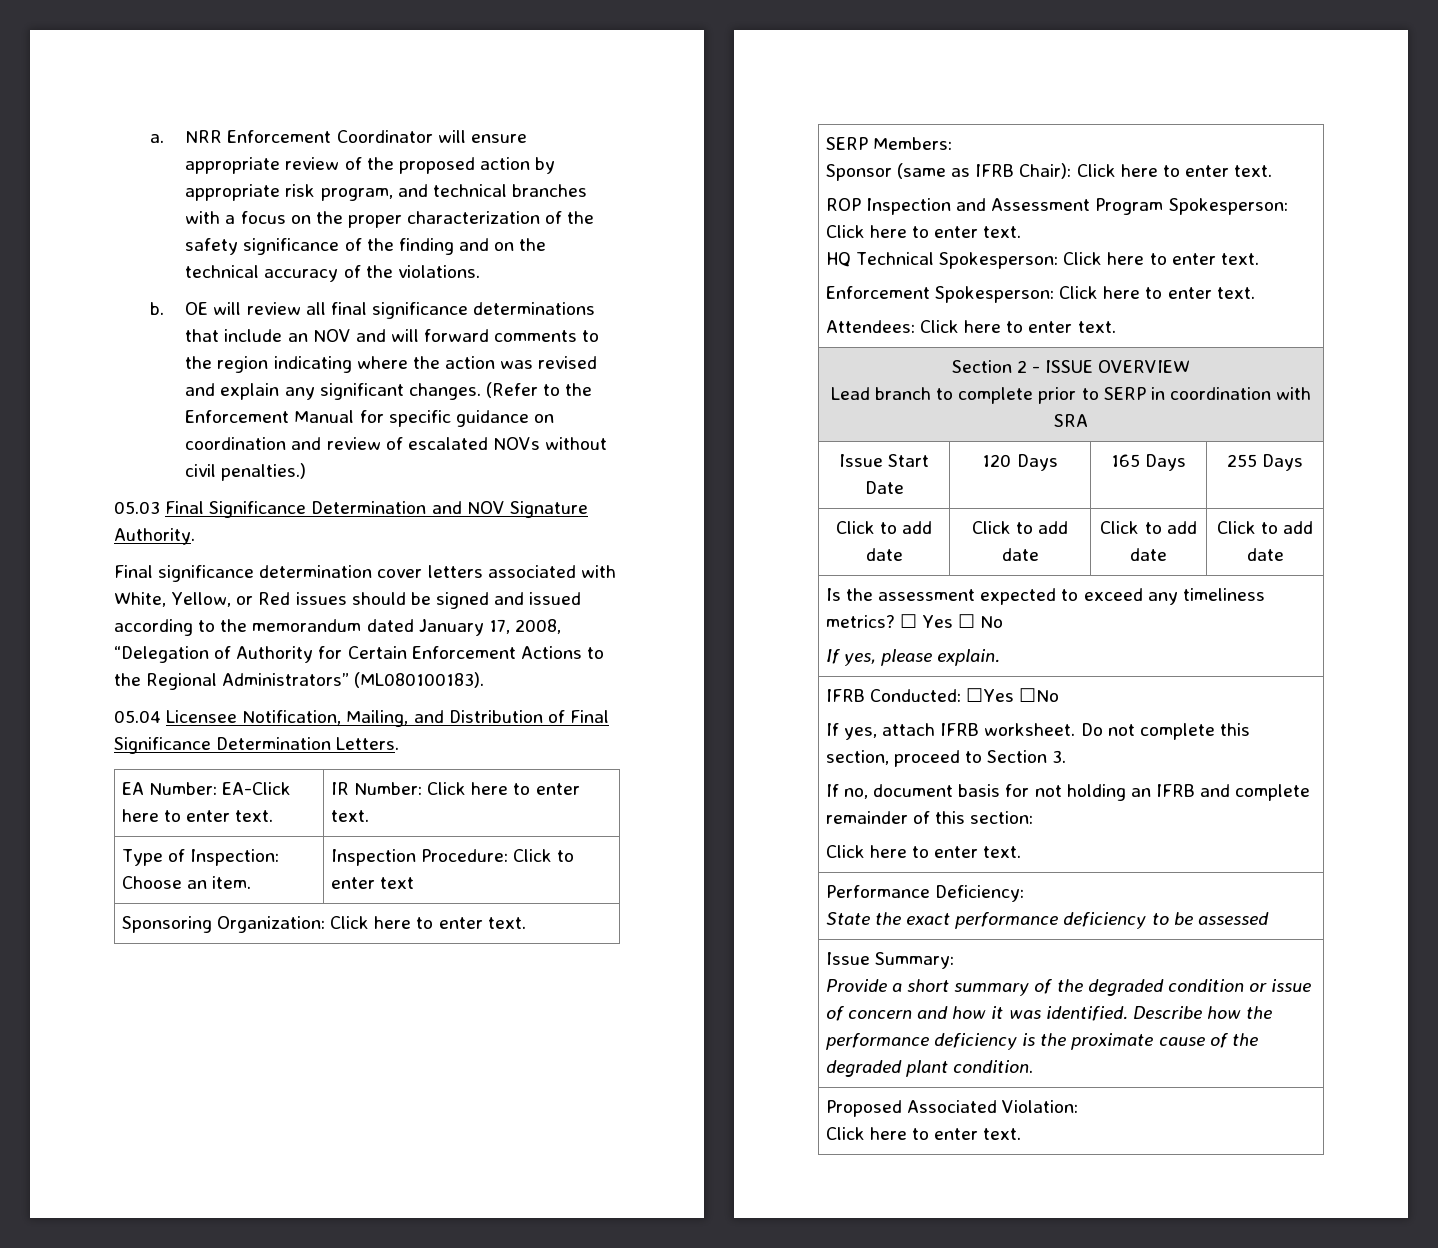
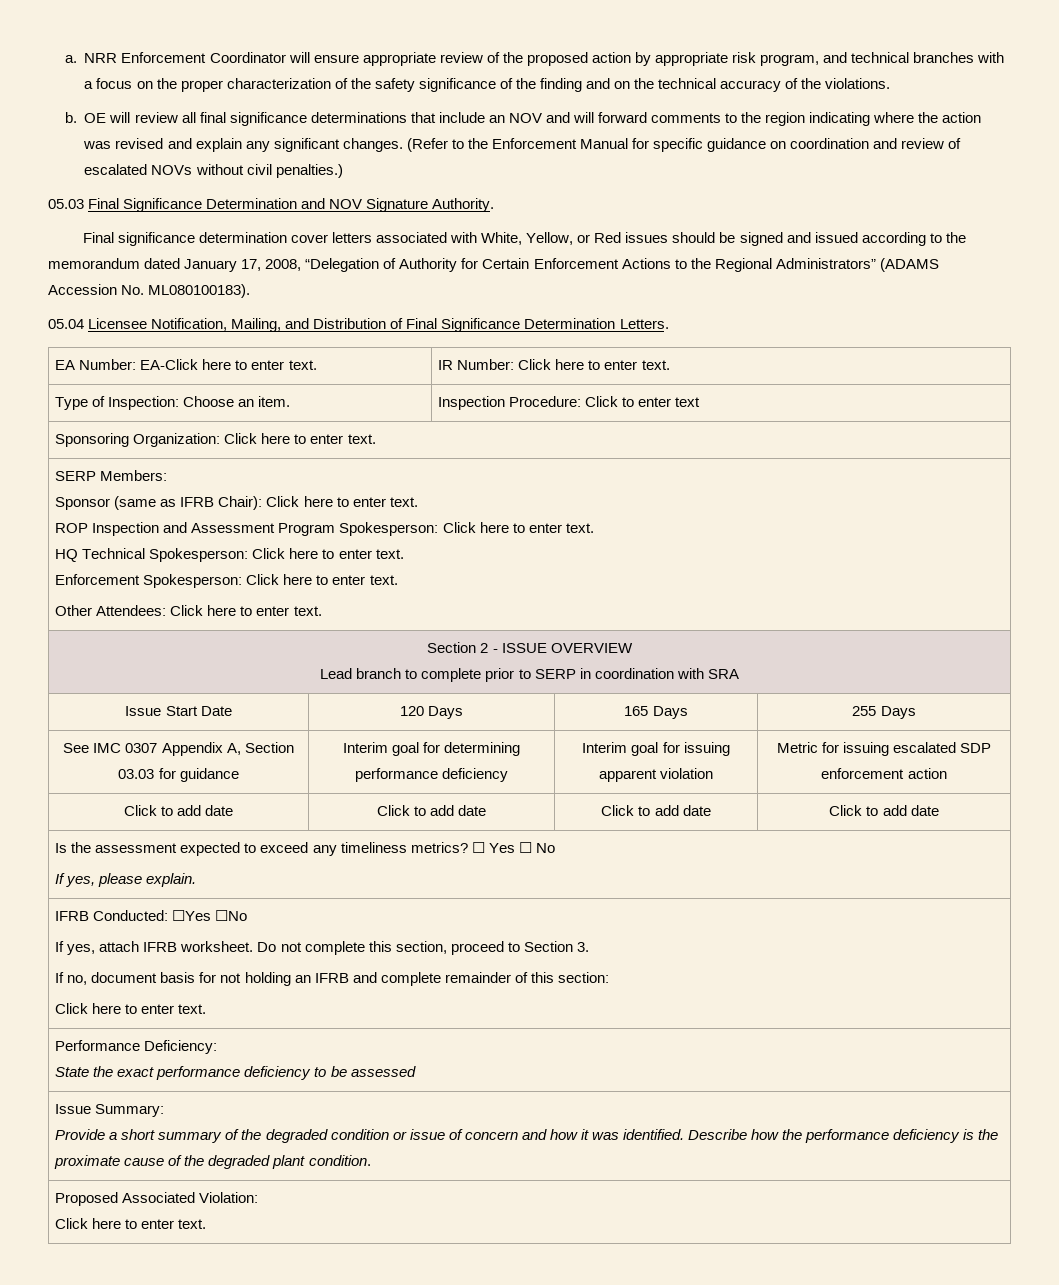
- Final significance determination cover letters associated with White, Yellow, or Red issues should be signed and issued according to the memorandum dated January 17, 2008, “Delegation of Authority for Certain Enforcement Actions to the Regional Administrators” (ML080100183).
+ Final significance determination cover letters associated with White, Yellow, or Red issues should be signed and issued according to the memorandum dated January 17, 2008, “Delegation of Authority for Certain Enforcement Actions to the Regional Administrators” (ADAMS Accession No. ML080100183).
- Attendees: Click here to enter text.
+ Other Attendees: Click here to enter text.
+ See IMC 0307 Appendix A, Section 03.03 for guidance | Interim goal for determining performance deficiency | Interim goal for issuing apparent violation | Metric for issuing escalated SDP enforcement action

